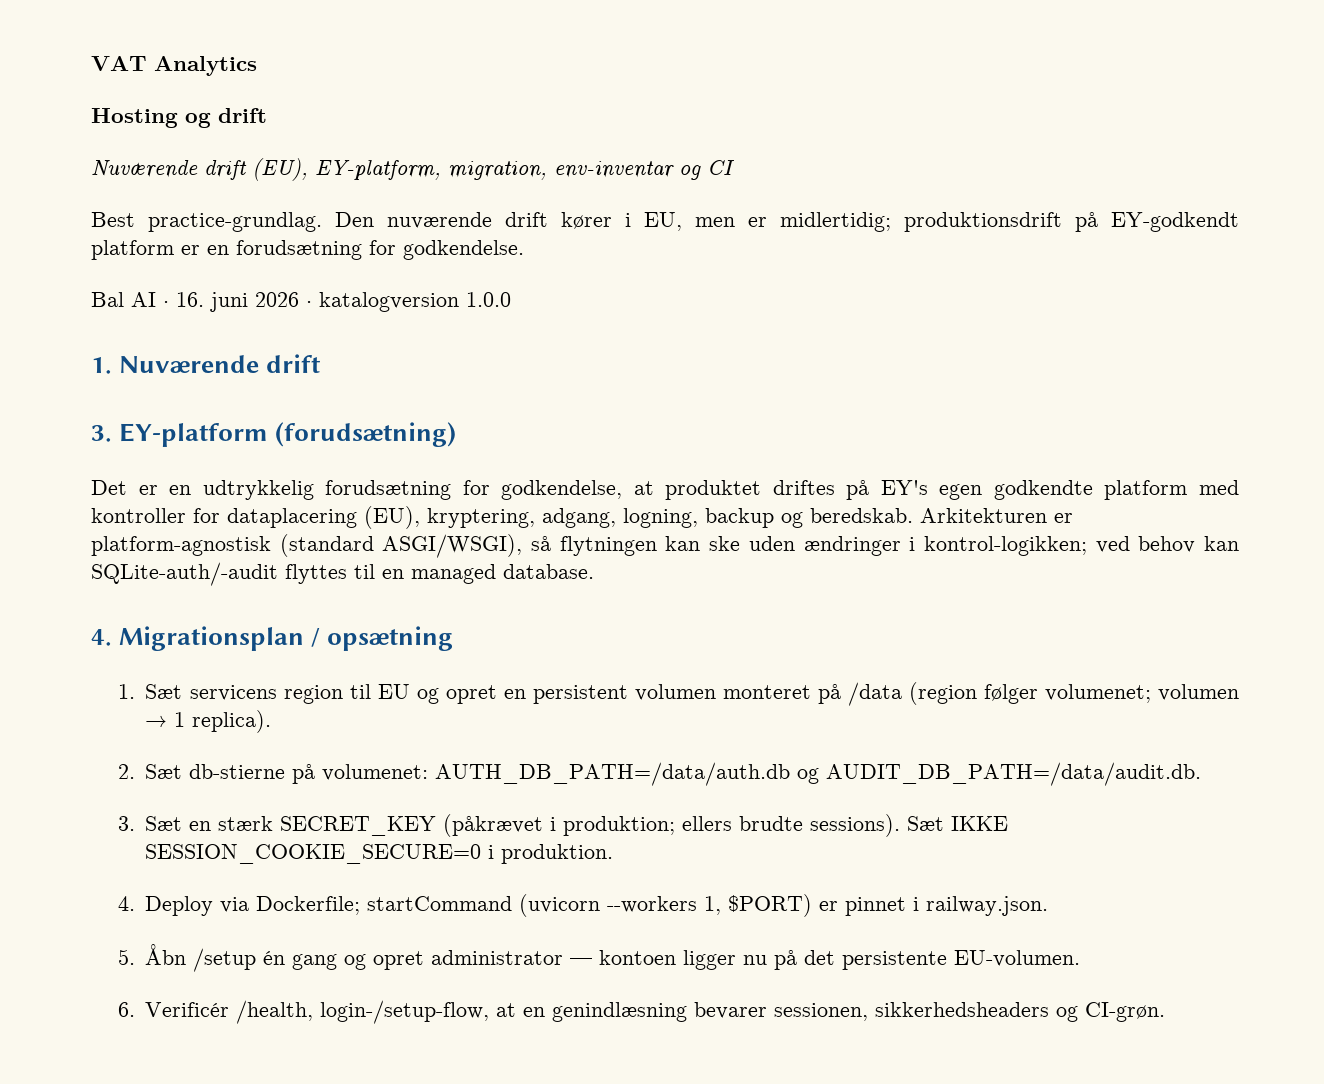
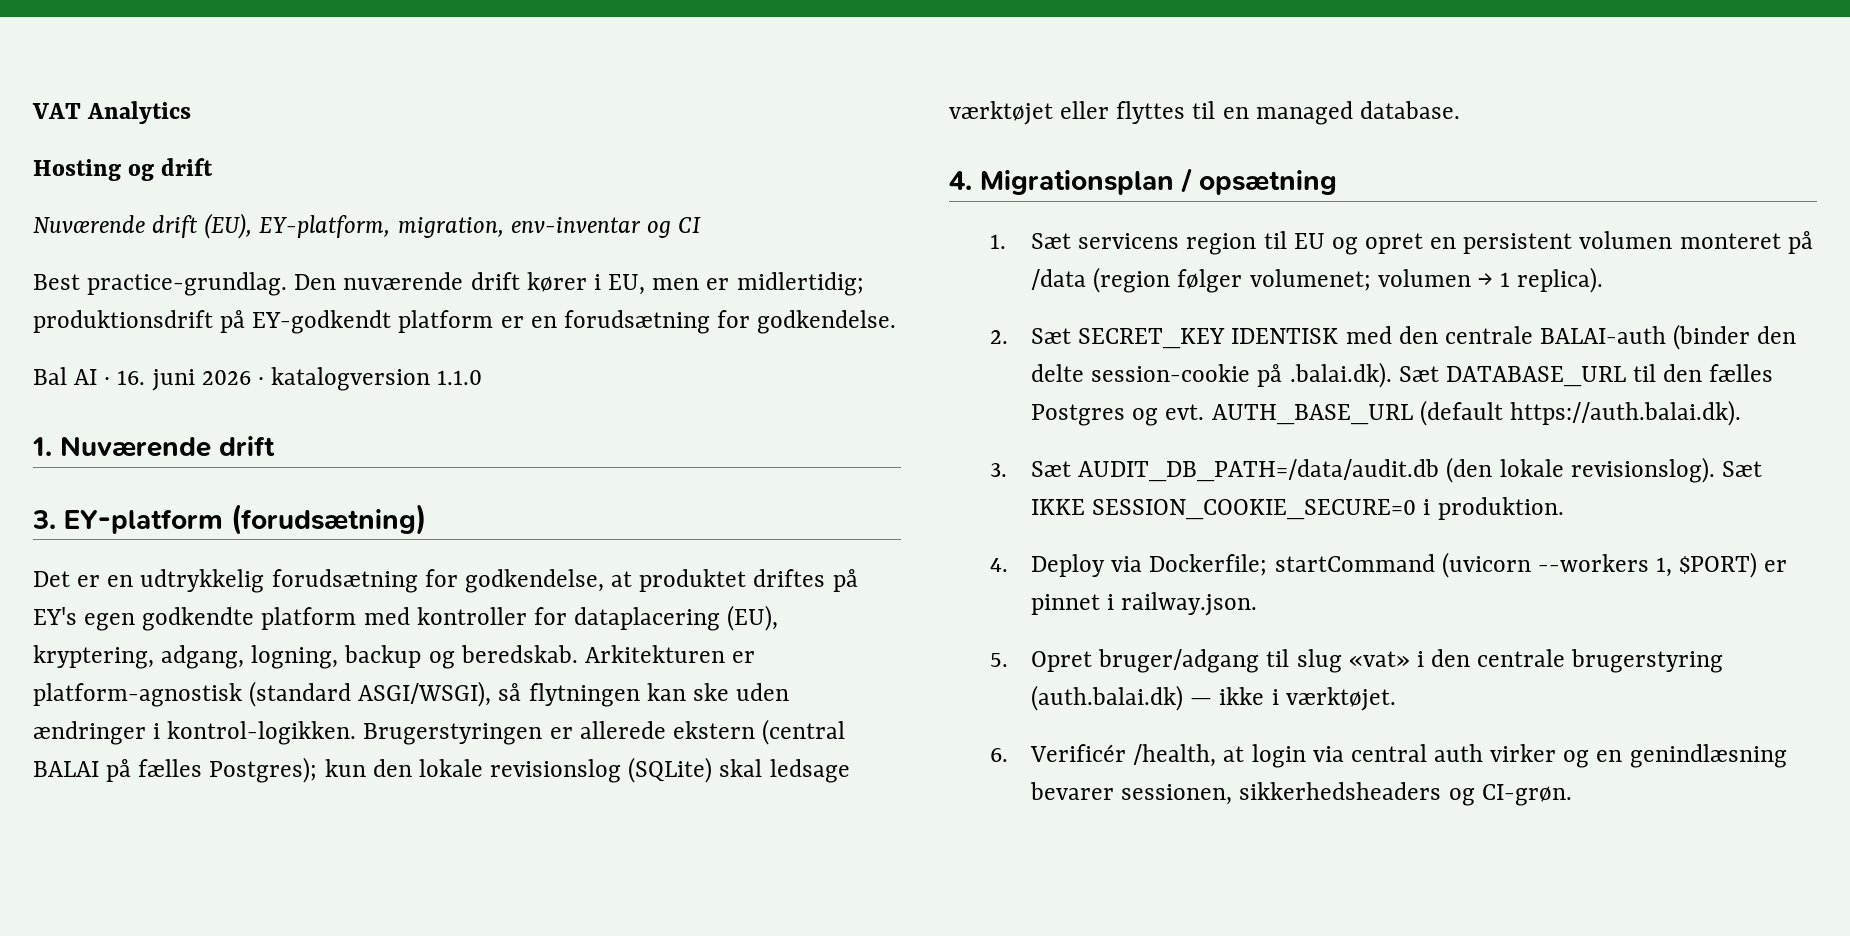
- Bal AI · 16. juni 2026 · katalogversion 1.0.0
+ Bal AI · 16. juni 2026 · katalogversion 1.1.0
- Arkitekturen er platform-agnostisk (standard ASGI/WSGI), så flytningen kan ske uden ændringer i kontrol-logikken; ved behov kan SQLite-auth/-audit flyttes til en managed database.
+ Arkitekturen er platform-agnostisk (standard ASGI/WSGI), så flytningen kan ske uden ændringer i kontrol-logikken. Brugerstyringen er allerede ekstern (central BALAI på fælles Postgres); kun den lokale revisionslog (SQLite) skal ledsage værktøjet eller flyttes til en managed database.
- 2. Sæt db-stierne på volumenet: AUTH_DB_PATH=/data/auth.db og AUDIT_DB_PATH=/data/audit.db.
- 3. Sæt en stærk SECRET_KEY (påkrævet i produktion; ellers brudte sessions).
+ 2. Sæt SECRET_KEY IDENTISK med den centrale BALAI-auth (binder den delte session-cookie på .balai.dk). Sæt DATABASE_URL til den fælles Postgres og evt. AUTH_BASE_URL (default https://auth.balai.dk).
+ 3. Sæt AUDIT_DB_PATH=/data/audit.db (den lokale revisionslog).
- 5. Åbn /setup én gang og opret administrator — kontoen ligger nu på det persistente EU-volumen.
- 6. Verificér /health, login-/setup-flow, at en genindlæsning bevarer sessionen, sikkerhedsheaders og CI-grøn.
+ 5. Opret bruger/adgang til slug «vat» i den centrale brugerstyring (auth.balai.dk) — ikke i værktøjet.
+ 6. Verificér /health, at login via central auth virker og en genindlæsning bevarer sessionen, sikkerhedsheaders og CI-grøn.

